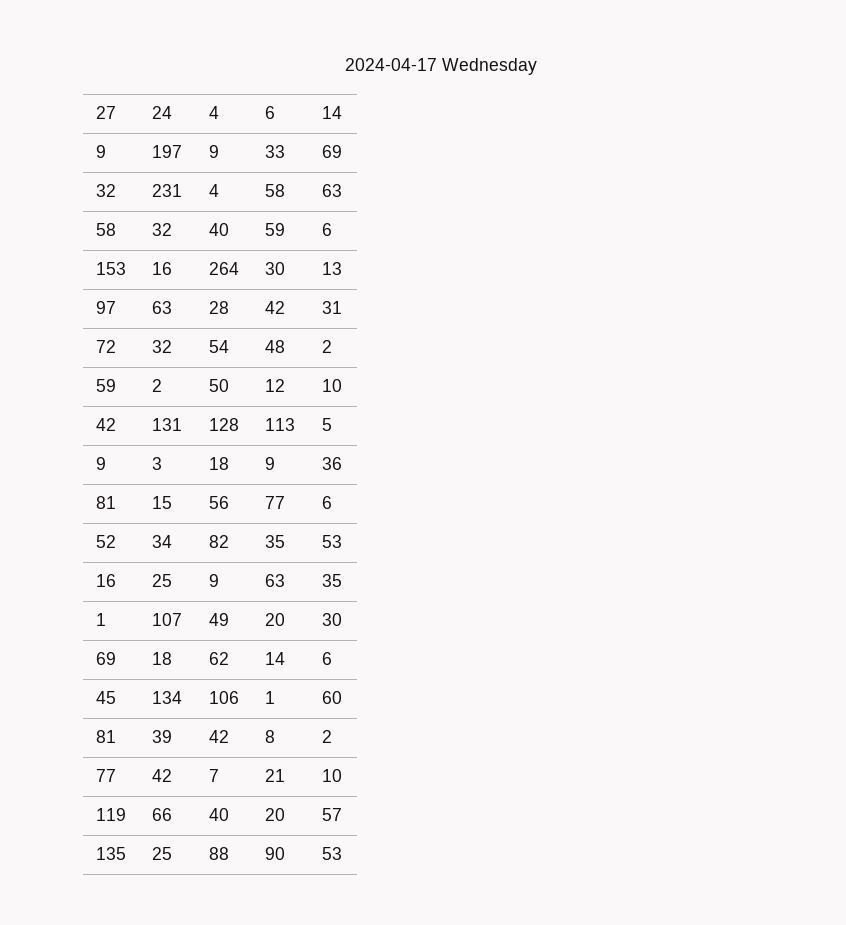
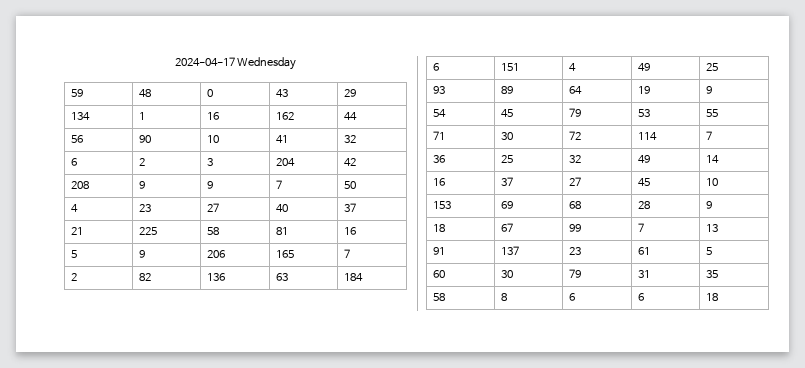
- 27 | 24 | 4 | 6 | 14
- 9 | 197 | 9 | 33 | 69
- 32 | 231 | 4 | 58 | 63
- 58 | 32 | 40 | 59 | 6
- 153 | 16 | 264 | 30 | 13
- 97 | 63 | 28 | 42 | 31
- 72 | 32 | 54 | 48 | 2
- 59 | 2 | 50 | 12 | 10
- 42 | 131 | 128 | 113 | 5
- 9 | 3 | 18 | 9 | 36
- 81 | 15 | 56 | 77 | 6
- 52 | 34 | 82 | 35 | 53
- 16 | 25 | 9 | 63 | 35
- 1 | 107 | 49 | 20 | 30
- 69 | 18 | 62 | 14 | 6
- 45 | 134 | 106 | 1 | 60
- 81 | 39 | 42 | 8 | 2
- 77 | 42 | 7 | 21 | 10
- 119 | 66 | 40 | 20 | 57
- 135 | 25 | 88 | 90 | 53
+ 59 | 48 | 0 | 43 | 29
+ 134 | 1 | 16 | 162 | 44
+ 56 | 90 | 10 | 41 | 32
+ 6 | 2 | 3 | 204 | 42
+ 208 | 9 | 9 | 7 | 50
+ 4 | 23 | 27 | 40 | 37
+ 21 | 225 | 58 | 81 | 16
+ 5 | 9 | 206 | 165 | 7
+ 2 | 82 | 136 | 63 | 184
+ 6 | 151 | 4 | 49 | 25
+ 93 | 89 | 64 | 19 | 9
+ 54 | 45 | 79 | 53 | 55
+ 71 | 30 | 72 | 114 | 7
+ 36 | 25 | 32 | 49 | 14
+ 16 | 37 | 27 | 45 | 10
+ 153 | 69 | 68 | 28 | 9
+ 18 | 67 | 99 | 7 | 13
+ 91 | 137 | 23 | 61 | 5
+ 60 | 30 | 79 | 31 | 35
+ 58 | 8 | 6 | 6 | 18

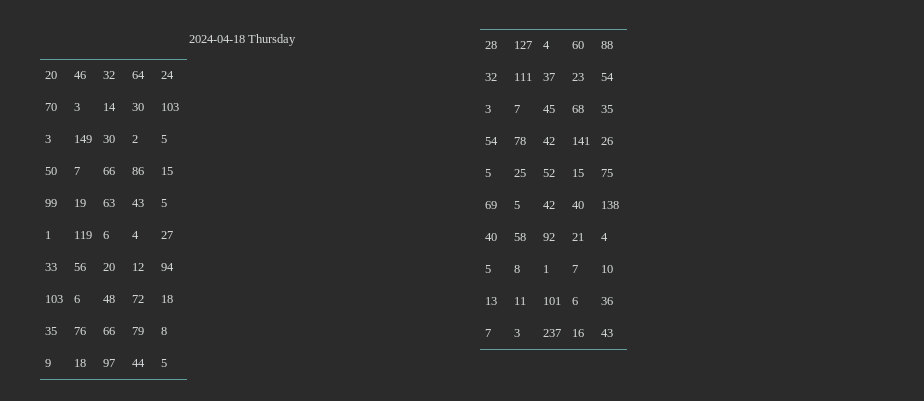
- 2024-04-17 Wednesday
- 59 | 48 | 0 | 43 | 29
- 134 | 1 | 16 | 162 | 44
- 56 | 90 | 10 | 41 | 32
- 6 | 2 | 3 | 204 | 42
- 208 | 9 | 9 | 7 | 50
- 4 | 23 | 27 | 40 | 37
- 21 | 225 | 58 | 81 | 16
- 5 | 9 | 206 | 165 | 7
- 2 | 82 | 136 | 63 | 184
- 6 | 151 | 4 | 49 | 25
- 93 | 89 | 64 | 19 | 9
- 54 | 45 | 79 | 53 | 55
- 71 | 30 | 72 | 114 | 7
- 36 | 25 | 32 | 49 | 14
- 16 | 37 | 27 | 45 | 10
- 153 | 69 | 68 | 28 | 9
- 18 | 67 | 99 | 7 | 13
- 91 | 137 | 23 | 61 | 5
- 60 | 30 | 79 | 31 | 35
- 58 | 8 | 6 | 6 | 18
+ 2024-04-18 Thursday
+ 20 | 46 | 32 | 64 | 24
+ 70 | 3 | 14 | 30 | 103
+ 3 | 149 | 30 | 2 | 5
+ 50 | 7 | 66 | 86 | 15
+ 99 | 19 | 63 | 43 | 5
+ 1 | 119 | 6 | 4 | 27
+ 33 | 56 | 20 | 12 | 94
+ 103 | 6 | 48 | 72 | 18
+ 35 | 76 | 66 | 79 | 8
+ 9 | 18 | 97 | 44 | 5
+ 28 | 127 | 4 | 60 | 88
+ 32 | 111 | 37 | 23 | 54
+ 3 | 7 | 45 | 68 | 35
+ 54 | 78 | 42 | 141 | 26
+ 5 | 25 | 52 | 15 | 75
+ 69 | 5 | 42 | 40 | 138
+ 40 | 58 | 92 | 21 | 4
+ 5 | 8 | 1 | 7 | 10
+ 13 | 11 | 101 | 6 | 36
+ 7 | 3 | 237 | 16 | 43

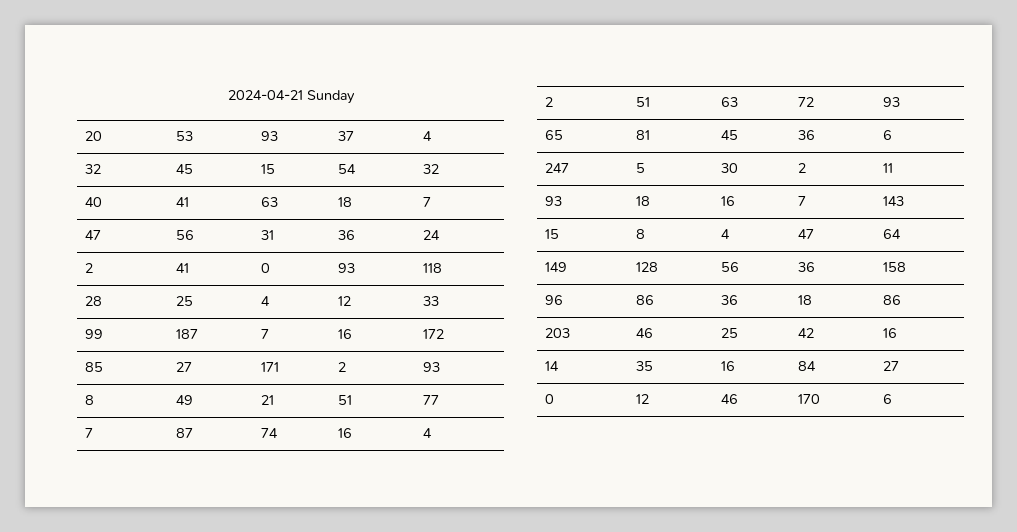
- 2024-04-18 Thursday
- 20 | 46 | 32 | 64 | 24
- 70 | 3 | 14 | 30 | 103
- 3 | 149 | 30 | 2 | 5
- 50 | 7 | 66 | 86 | 15
- 99 | 19 | 63 | 43 | 5
- 1 | 119 | 6 | 4 | 27
- 33 | 56 | 20 | 12 | 94
- 103 | 6 | 48 | 72 | 18
- 35 | 76 | 66 | 79 | 8
- 9 | 18 | 97 | 44 | 5
- 28 | 127 | 4 | 60 | 88
- 32 | 111 | 37 | 23 | 54
- 3 | 7 | 45 | 68 | 35
- 54 | 78 | 42 | 141 | 26
- 5 | 25 | 52 | 15 | 75
- 69 | 5 | 42 | 40 | 138
- 40 | 58 | 92 | 21 | 4
- 5 | 8 | 1 | 7 | 10
- 13 | 11 | 101 | 6 | 36
- 7 | 3 | 237 | 16 | 43
+ 2024-04-21 Sunday
+ 20 | 53 | 93 | 37 | 4
+ 32 | 45 | 15 | 54 | 32
+ 40 | 41 | 63 | 18 | 7
+ 47 | 56 | 31 | 36 | 24
+ 2 | 41 | 0 | 93 | 118
+ 28 | 25 | 4 | 12 | 33
+ 99 | 187 | 7 | 16 | 172
+ 85 | 27 | 171 | 2 | 93
+ 8 | 49 | 21 | 51 | 77
+ 7 | 87 | 74 | 16 | 4
+ 2 | 51 | 63 | 72 | 93
+ 65 | 81 | 45 | 36 | 6
+ 247 | 5 | 30 | 2 | 11
+ 93 | 18 | 16 | 7 | 143
+ 15 | 8 | 4 | 47 | 64
+ 149 | 128 | 56 | 36 | 158
+ 96 | 86 | 36 | 18 | 86
+ 203 | 46 | 25 | 42 | 16
+ 14 | 35 | 16 | 84 | 27
+ 0 | 12 | 46 | 170 | 6

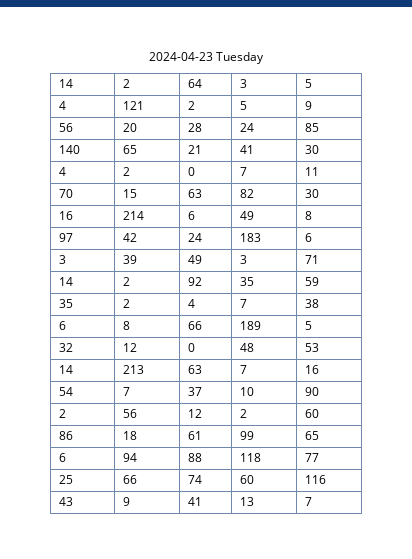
- 2024-04-21 Sunday
- 20 | 53 | 93 | 37 | 4
- 32 | 45 | 15 | 54 | 32
- 40 | 41 | 63 | 18 | 7
- 47 | 56 | 31 | 36 | 24
- 2 | 41 | 0 | 93 | 118
- 28 | 25 | 4 | 12 | 33
- 99 | 187 | 7 | 16 | 172
- 85 | 27 | 171 | 2 | 93
- 8 | 49 | 21 | 51 | 77
+ 2024-04-23 Tuesday
+ 14 | 2 | 64 | 3 | 5
+ 4 | 121 | 2 | 5 | 9
+ 56 | 20 | 28 | 24 | 85
+ 140 | 65 | 21 | 41 | 30
+ 4 | 2 | 0 | 7 | 11
+ 70 | 15 | 63 | 82 | 30
+ 16 | 214 | 6 | 49 | 8
+ 97 | 42 | 24 | 183 | 6
+ 3 | 39 | 49 | 3 | 71
+ 14 | 2 | 92 | 35 | 59
+ 35 | 2 | 4 | 7 | 38
+ 6 | 8 | 66 | 189 | 5
+ 32 | 12 | 0 | 48 | 53
+ 14 | 213 | 63 | 7 | 16
+ 54 | 7 | 37 | 10 | 90
+ 2 | 56 | 12 | 2 | 60
+ 86 | 18 | 61 | 99 | 65
+ 6 | 94 | 88 | 118 | 77
- 7 | 87 | 74 | 16 | 4
- 2 | 51 | 63 | 72 | 93
- 65 | 81 | 45 | 36 | 6
- 247 | 5 | 30 | 2 | 11
- 93 | 18 | 16 | 7 | 143
- 15 | 8 | 4 | 47 | 64
- 149 | 128 | 56 | 36 | 158
- 96 | 86 | 36 | 18 | 86
- 203 | 46 | 25 | 42 | 16
- 14 | 35 | 16 | 84 | 27
- 0 | 12 | 46 | 170 | 6
+ 25 | 66 | 74 | 60 | 116
+ 43 | 9 | 41 | 13 | 7

